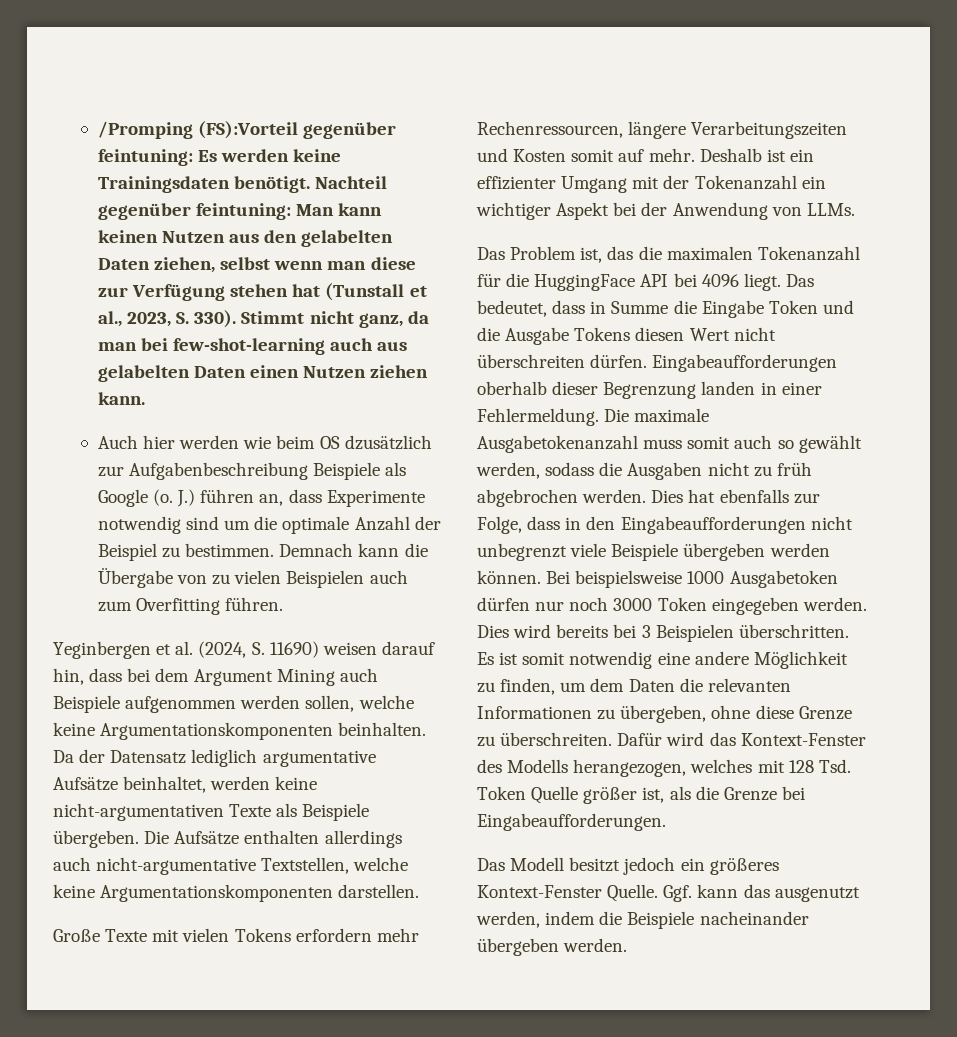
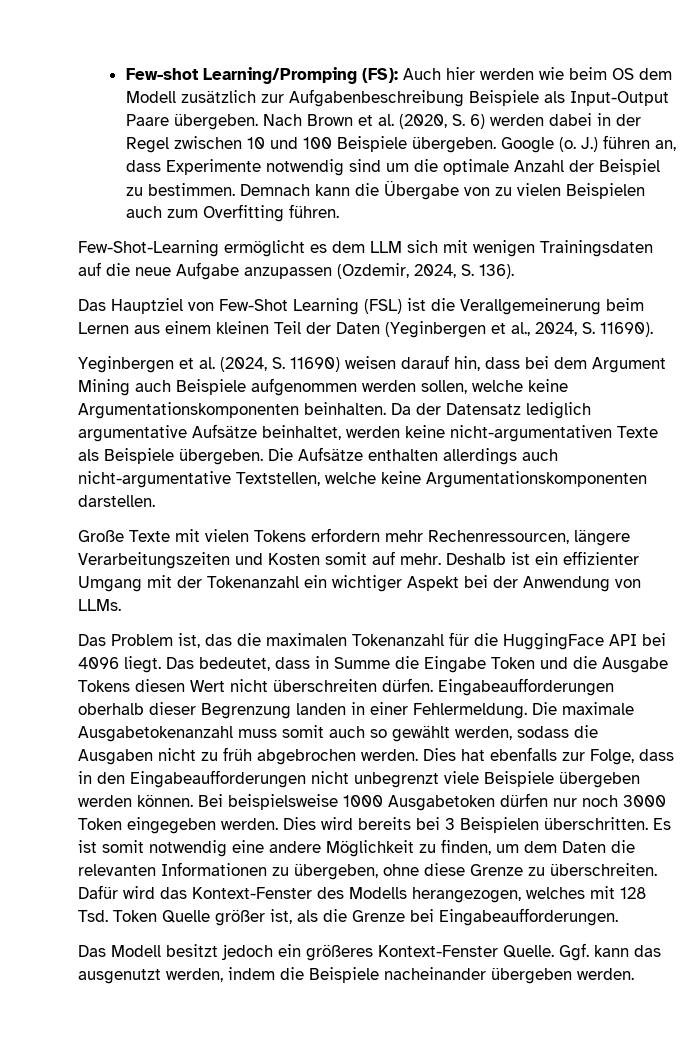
- /Promping (FS):Vorteil gegenüber feintuning: Es werden keine Trainingsdaten benötigt. Nachteil gegenüber feintuning: Man kann keinen Nutzen aus den gelabelten Daten ziehen, selbst wenn man diese zur Verfügung stehen hat (Tunstall et al., 2023, S. 330). Stimmt nicht ganz, da man bei few-shot-learning auch aus gelabelten Daten einen Nutzen ziehen kann.
- Auch hier werden wie beim OS dzusätzlich zur Aufgabenbeschreibung Beispiele als Google (o.
+ Few-shot Learning/Promping (FS): Auch hier werden wie beim OS dem Modell zusätzlich zur Aufgabenbeschreibung Beispiele als Input-Output Paare übergeben. Nach Brown et al. (2020, S. 6) werden dabei in der Regel zwischen 10 und 100 Beispiele übergeben. Google (o.
+ Few-Shot-Learning ermöglicht es dem LLM sich mit wenigen Trainingsdaten auf die neue Aufgabe anzupassen (Ozdemir, 2024, S. 136).
+ Das Hauptziel von Few-Shot Learning (FSL) ist die Verallgemeinerung beim Lernen aus einem kleinen Teil der Daten (Yeginbergen et al., 2024, S. 11690).

